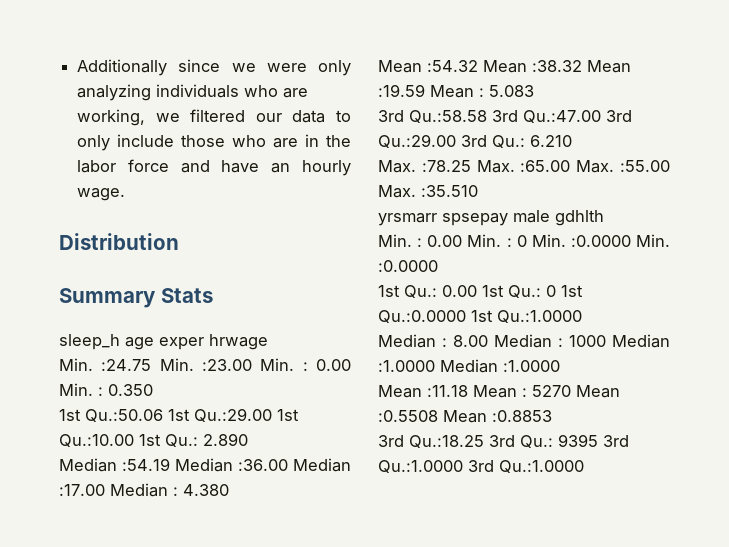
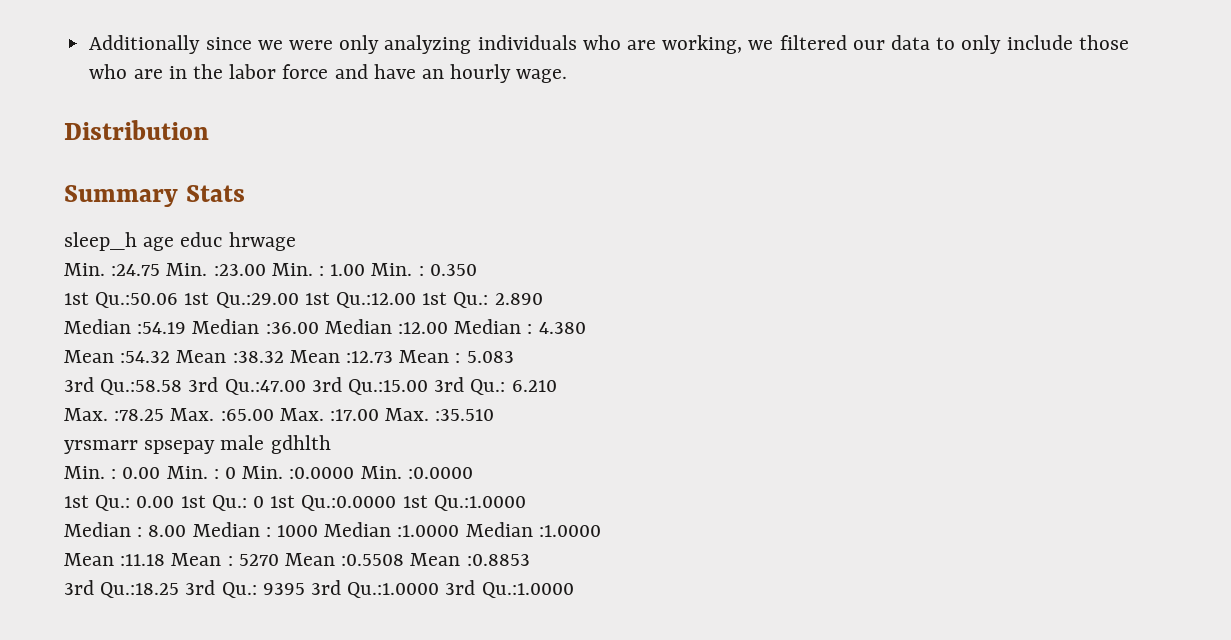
- sleep_h age exper hrwage
+ sleep_h age educ hrwage
- Min. :24.75 Min. :23.00 Min. : 0.00 Min. : 0.350
+ Min. :24.75 Min. :23.00 Min. : 1.00 Min. : 0.350
- 1st Qu.:50.06 1st Qu.:29.00 1st Qu.:10.00 1st Qu.: 2.890
+ 1st Qu.:50.06 1st Qu.:29.00 1st Qu.:12.00 1st Qu.: 2.890
- Median :54.19 Median :36.00 Median :17.00 Median : 4.380
+ Median :54.19 Median :36.00 Median :12.00 Median : 4.380
- Mean :54.32 Mean :38.32 Mean :19.59 Mean : 5.083
+ Mean :54.32 Mean :38.32 Mean :12.73 Mean : 5.083
- 3rd Qu.:58.58 3rd Qu.:47.00 3rd Qu.:29.00 3rd Qu.: 6.210
+ 3rd Qu.:58.58 3rd Qu.:47.00 3rd Qu.:15.00 3rd Qu.: 6.210
- Max. :78.25 Max. :65.00 Max. :55.00 Max. :35.510
+ Max. :78.25 Max. :65.00 Max. :17.00 Max. :35.510

